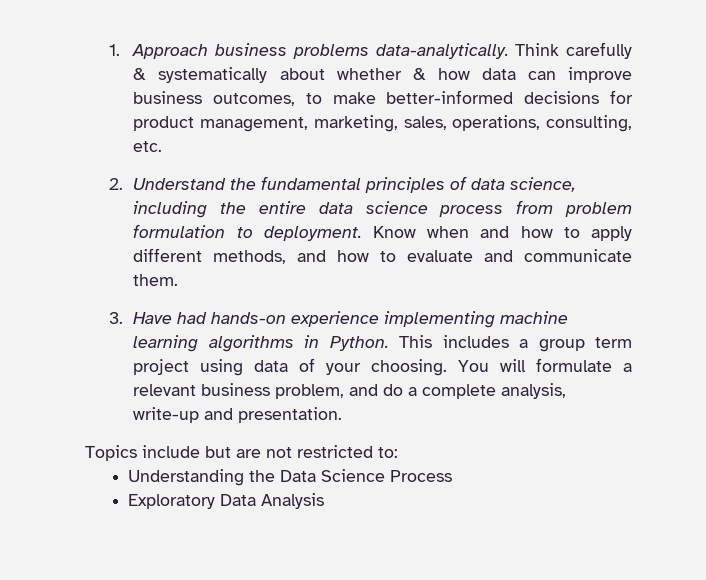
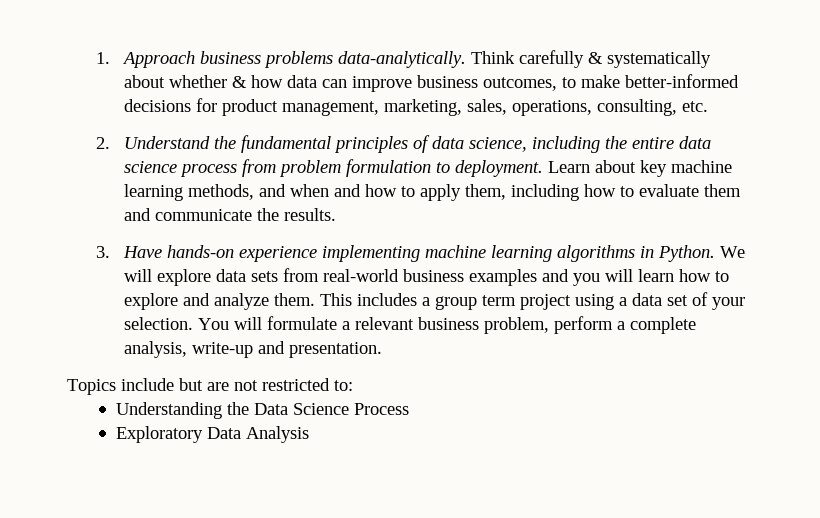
- Know when and how to apply different methods, and how to evaluate and communicate them.
+ Learn about key machine learning methods, and when and how to apply them, including how to evaluate them and communicate the results.
- 3. Have had hands-on experience implementing machine learning algorithms in Python.
+ 3. Have hands-on experience implementing machine learning algorithms in Python.
+ We will explore data sets from real-world business examples and you will learn how to explore and analyze them.
- This includes a group term project using data of your choosing.
+ This includes a group term project using a data set of your selection.
- You will formulate a relevant business problem, and do a complete analysis, write-up and presentation.
+ You will formulate a relevant business problem, perform a complete analysis, write-up and presentation.

